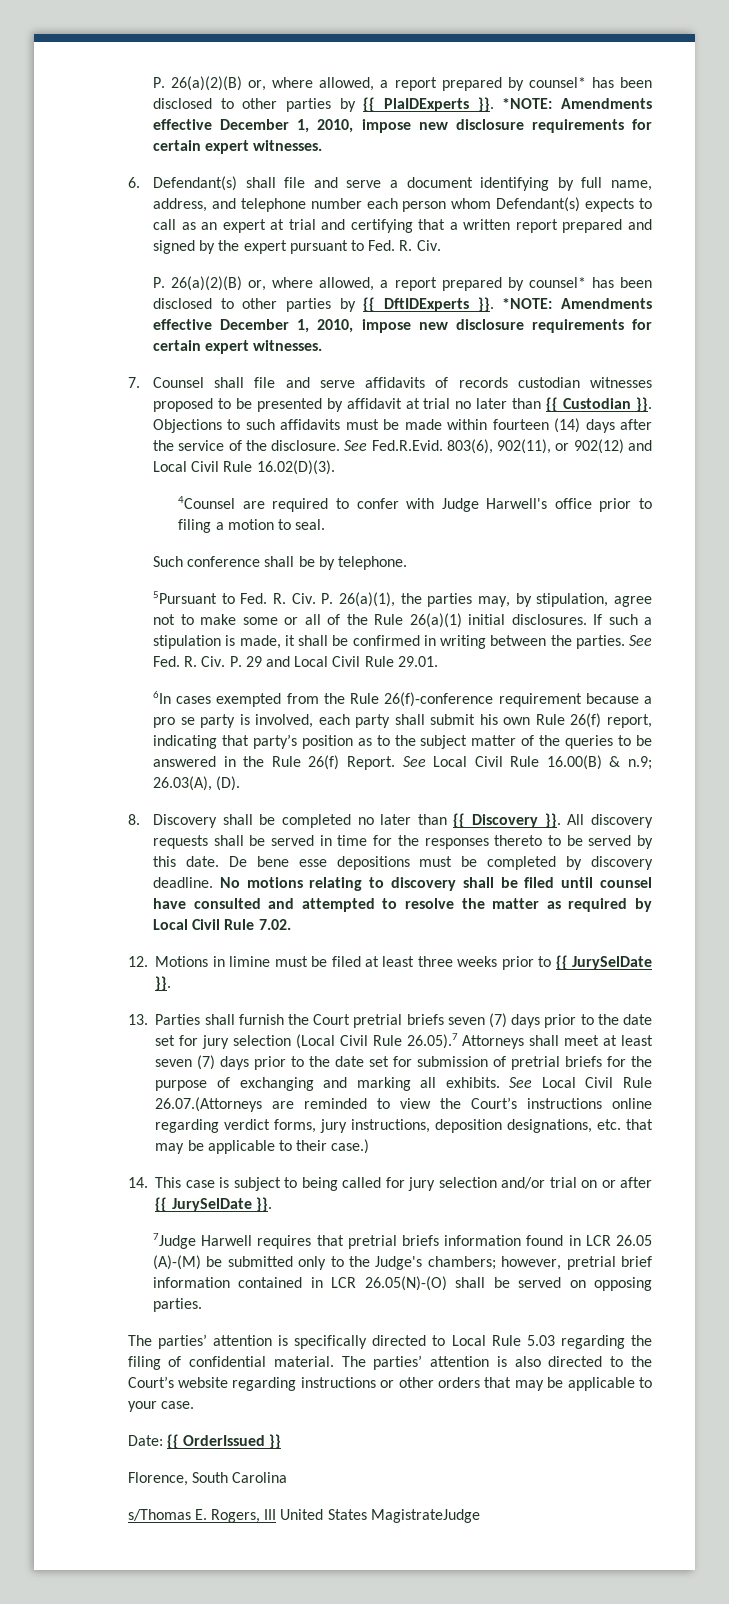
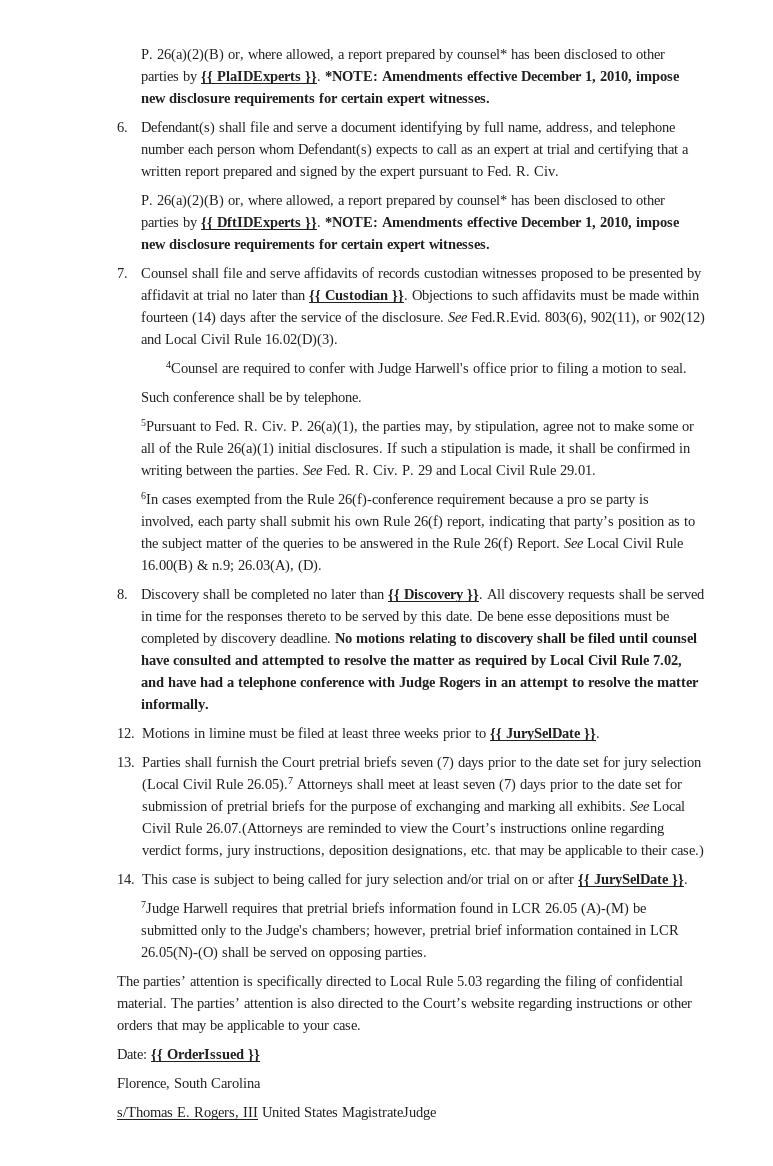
- No motions relating to discovery shall be filed until counsel have consulted and attempted to resolve the matter as required by Local Civil Rule 7.02.
+ No motions relating to discovery shall be filed until counsel have consulted and attempted to resolve the matter as required by Local Civil Rule 7.02, and have had a telephone conference with Judge Rogers in an attempt to resolve the matter informally.

